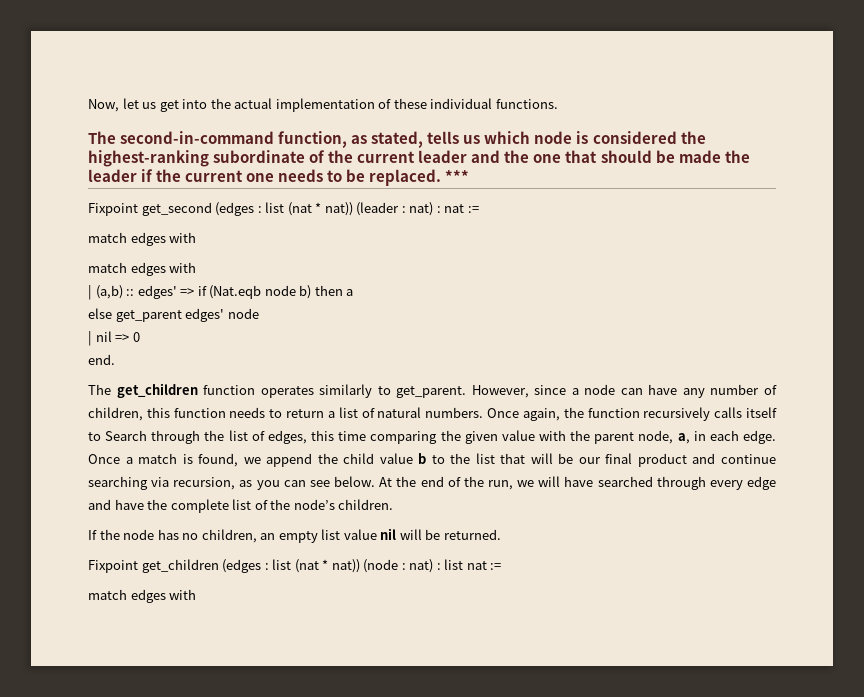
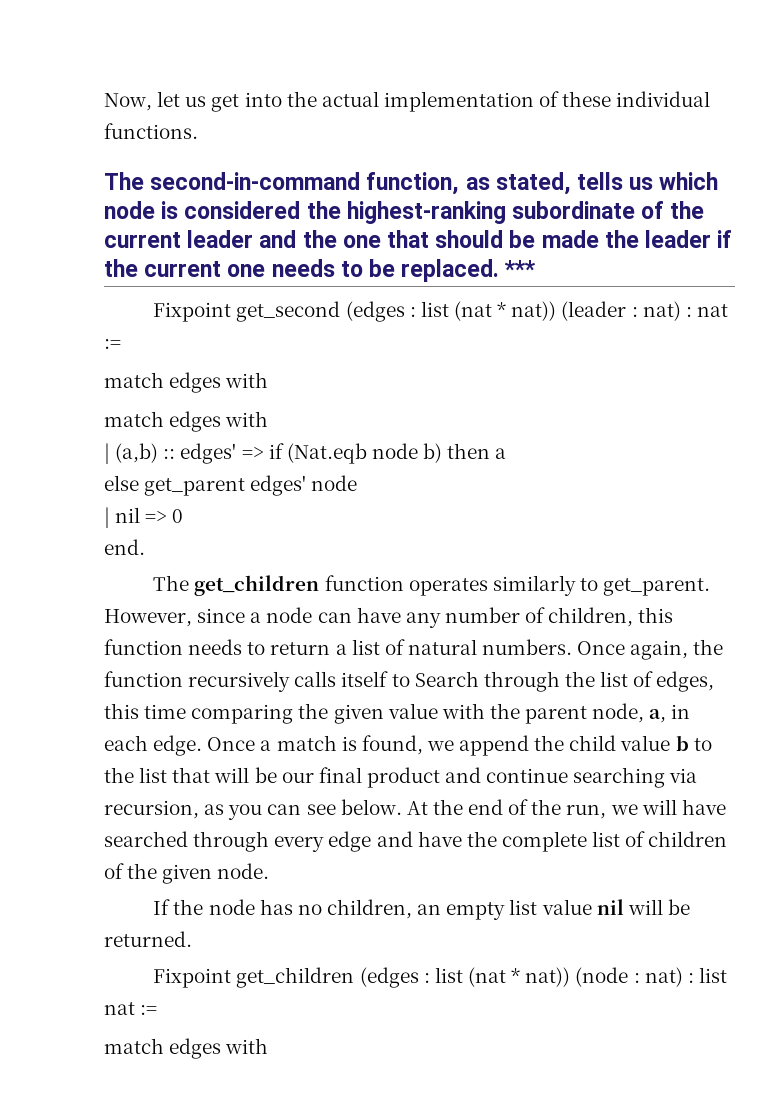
- At the end of the run, we will have searched through every edge and have the complete list of the node’s children.
+ At the end of the run, we will have searched through every edge and have the complete list of children of the given node.

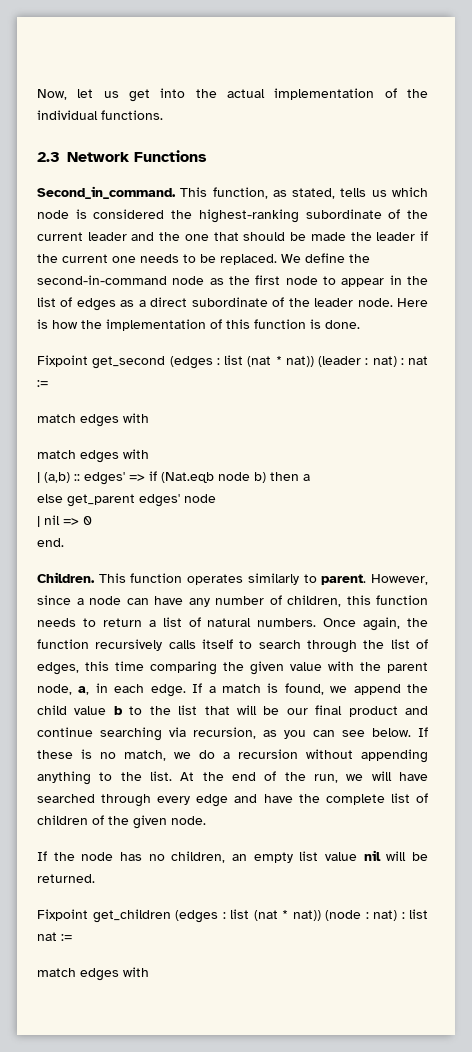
- Now, let us get into the actual implementation of these individual functions.
+ Now, let us get into the actual implementation of the individual functions.
- The second-in-command function, as stated, tells us which node is considered the highest-ranking subordinate of the current leader and the one that should be made the leader if the current one needs to be replaced.
+ 2.3 Network Functions
+ Second_in_command. This function, as stated, tells us which node is considered the highest-ranking subordinate of the current leader and the one that should be made the leader if the current one needs to be replaced.
- ***
+ We define the second-in-command node as the first node to appear in the list of edges as a direct subordinate of the leader node. Here is how the implementation of this function is done.
- The get_children function operates similarly to get_parent.
+ Children. This function operates similarly to parent.
- Once again, the function recursively calls itself to Search through the list of edges, this time comparing the given value with the parent node, a, in each edge.
+ Once again, the function recursively calls itself to search through the list of edges, this time comparing the given value with the parent node, a, in each edge.
- Once a match is found, we append the child value b to the list that will be our final product and continue searching via recursion, as you can see below.
+ If a match is found, we append the child value b to the list that will be our final product and continue searching via recursion, as you can see below.
+ If these is no match, we do a recursion without appending anything to the list.

